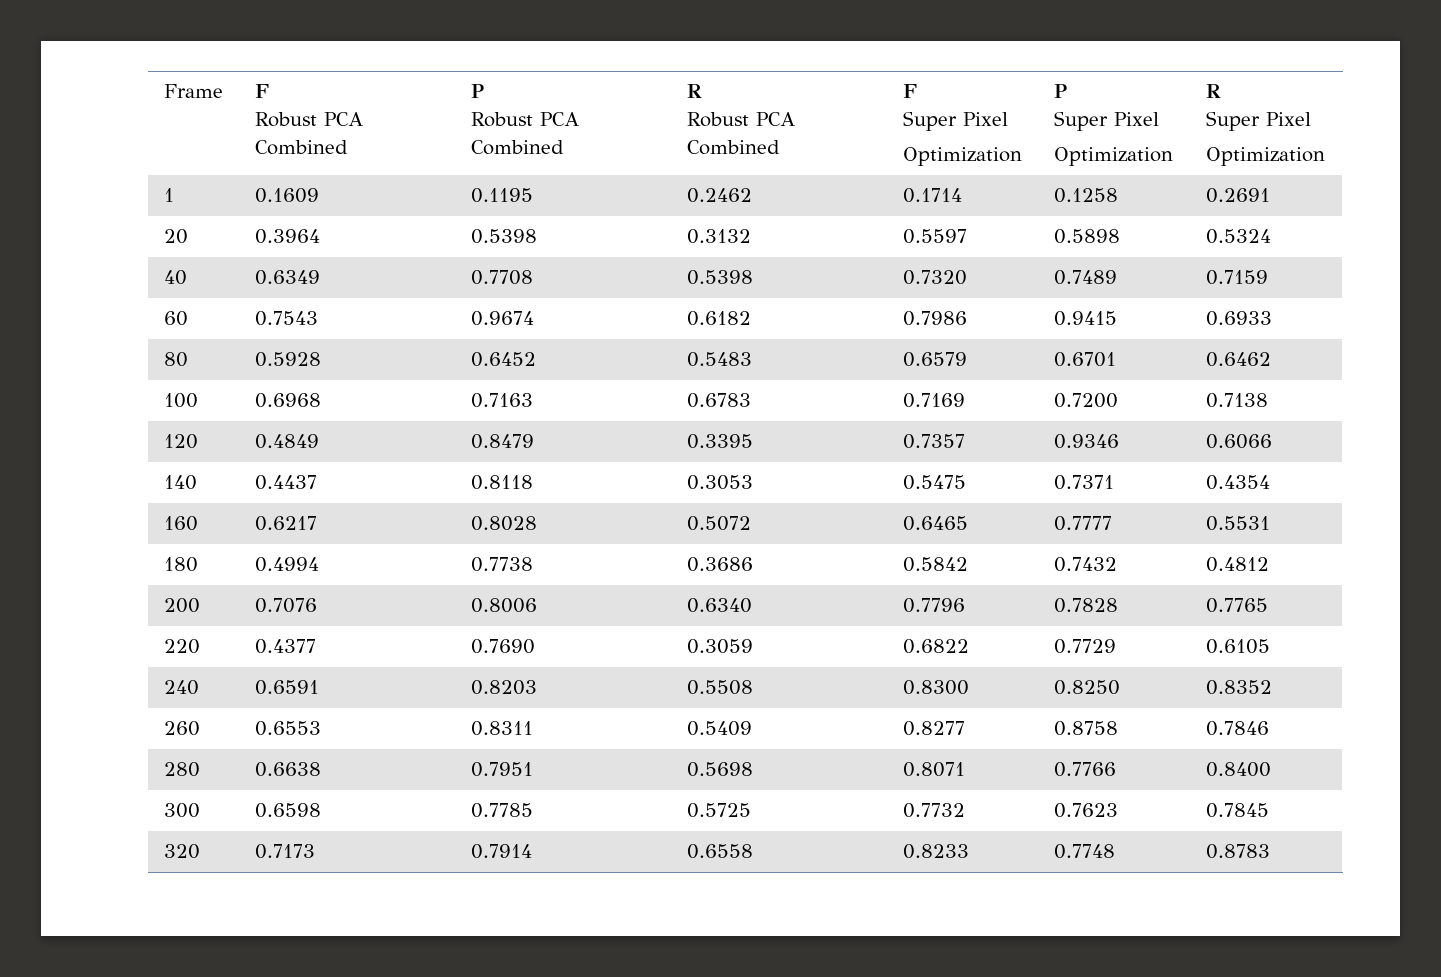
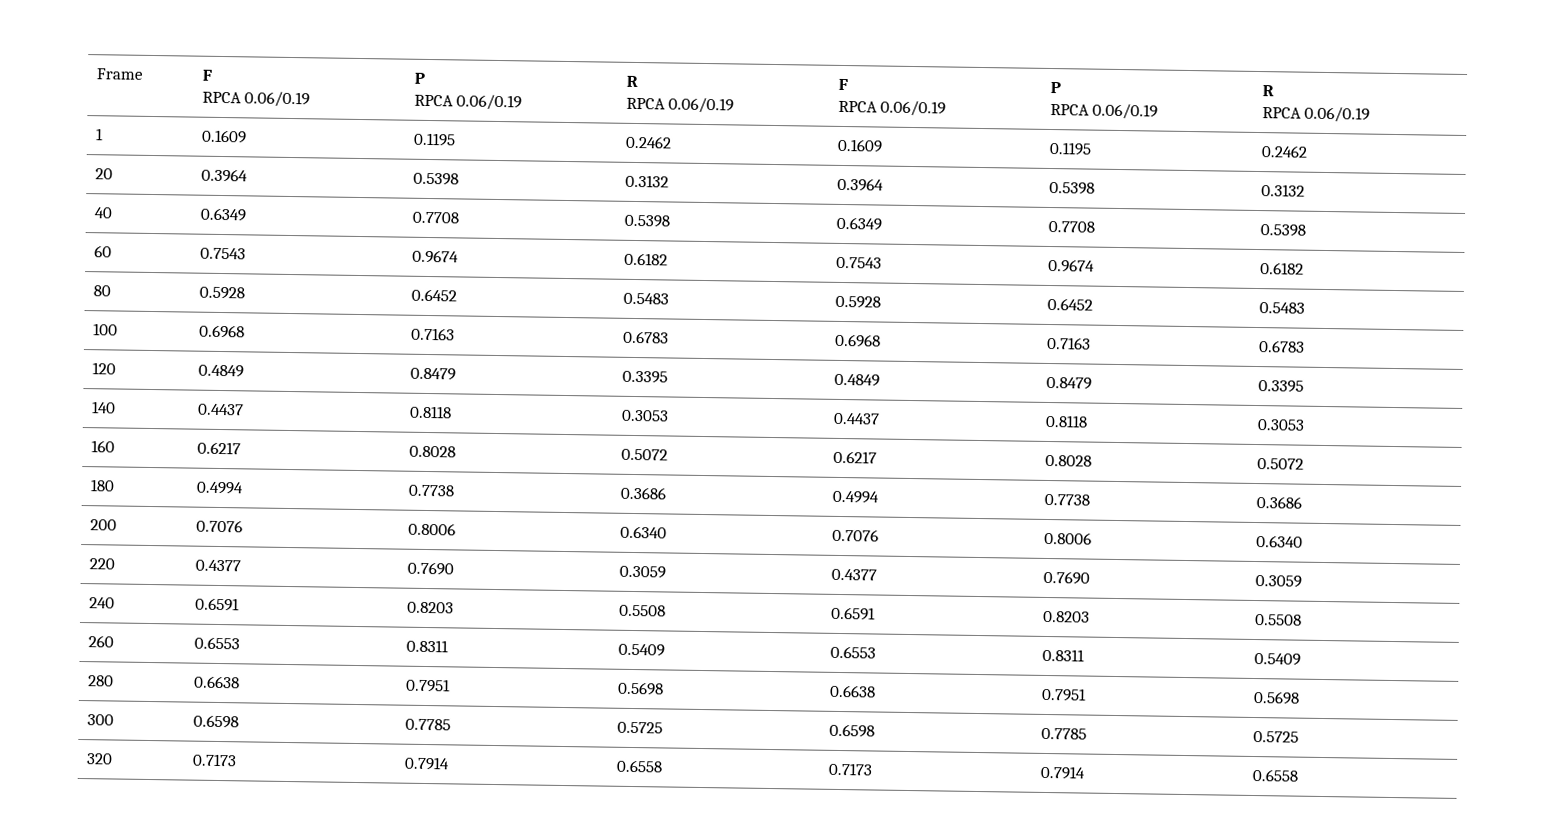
  Frame | F
- Robust PCA Combined | P
- Robust PCA Combined | R
- Robust PCA Combined | F
- Super Pixel
- Optimization | P
- Super Pixel
- Optimization | R
- Super Pixel
- Optimization
+ RPCA 0.06/0.19 | P
+ RPCA 0.06/0.19 | R
+ RPCA 0.06/0.19 | F
+ RPCA 0.06/0.19 | P
+ RPCA 0.06/0.19 | R
+ RPCA 0.06/0.19
- 1 | 0.1609 | 0.1195 | 0.2462 | 0.1714 | 0.1258 | 0.2691
+ 1 | 0.1609 | 0.1195 | 0.2462 | 0.1609 | 0.1195 | 0.2462
- 20 | 0.3964 | 0.5398 | 0.3132 | 0.5597 | 0.5898 | 0.5324
+ 20 | 0.3964 | 0.5398 | 0.3132 | 0.3964 | 0.5398 | 0.3132
- 40 | 0.6349 | 0.7708 | 0.5398 | 0.7320 | 0.7489 | 0.7159
+ 40 | 0.6349 | 0.7708 | 0.5398 | 0.6349 | 0.7708 | 0.5398
- 60 | 0.7543 | 0.9674 | 0.6182 | 0.7986 | 0.9415 | 0.6933
+ 60 | 0.7543 | 0.9674 | 0.6182 | 0.7543 | 0.9674 | 0.6182
- 80 | 0.5928 | 0.6452 | 0.5483 | 0.6579 | 0.6701 | 0.6462
+ 80 | 0.5928 | 0.6452 | 0.5483 | 0.5928 | 0.6452 | 0.5483
- 100 | 0.6968 | 0.7163 | 0.6783 | 0.7169 | 0.7200 | 0.7138
+ 100 | 0.6968 | 0.7163 | 0.6783 | 0.6968 | 0.7163 | 0.6783
- 120 | 0.4849 | 0.8479 | 0.3395 | 0.7357 | 0.9346 | 0.6066
+ 120 | 0.4849 | 0.8479 | 0.3395 | 0.4849 | 0.8479 | 0.3395
- 140 | 0.4437 | 0.8118 | 0.3053 | 0.5475 | 0.7371 | 0.4354
+ 140 | 0.4437 | 0.8118 | 0.3053 | 0.4437 | 0.8118 | 0.3053
- 160 | 0.6217 | 0.8028 | 0.5072 | 0.6465 | 0.7777 | 0.5531
+ 160 | 0.6217 | 0.8028 | 0.5072 | 0.6217 | 0.8028 | 0.5072
- 180 | 0.4994 | 0.7738 | 0.3686 | 0.5842 | 0.7432 | 0.4812
+ 180 | 0.4994 | 0.7738 | 0.3686 | 0.4994 | 0.7738 | 0.3686
- 200 | 0.7076 | 0.8006 | 0.6340 | 0.7796 | 0.7828 | 0.7765
+ 200 | 0.7076 | 0.8006 | 0.6340 | 0.7076 | 0.8006 | 0.6340
- 220 | 0.4377 | 0.7690 | 0.3059 | 0.6822 | 0.7729 | 0.6105
+ 220 | 0.4377 | 0.7690 | 0.3059 | 0.4377 | 0.7690 | 0.3059
- 240 | 0.6591 | 0.8203 | 0.5508 | 0.8300 | 0.8250 | 0.8352
+ 240 | 0.6591 | 0.8203 | 0.5508 | 0.6591 | 0.8203 | 0.5508
- 260 | 0.6553 | 0.8311 | 0.5409 | 0.8277 | 0.8758 | 0.7846
+ 260 | 0.6553 | 0.8311 | 0.5409 | 0.6553 | 0.8311 | 0.5409
- 280 | 0.6638 | 0.7951 | 0.5698 | 0.8071 | 0.7766 | 0.8400
+ 280 | 0.6638 | 0.7951 | 0.5698 | 0.6638 | 0.7951 | 0.5698
- 300 | 0.6598 | 0.7785 | 0.5725 | 0.7732 | 0.7623 | 0.7845
+ 300 | 0.6598 | 0.7785 | 0.5725 | 0.6598 | 0.7785 | 0.5725
- 320 | 0.7173 | 0.7914 | 0.6558 | 0.8233 | 0.7748 | 0.8783
+ 320 | 0.7173 | 0.7914 | 0.6558 | 0.7173 | 0.7914 | 0.6558

